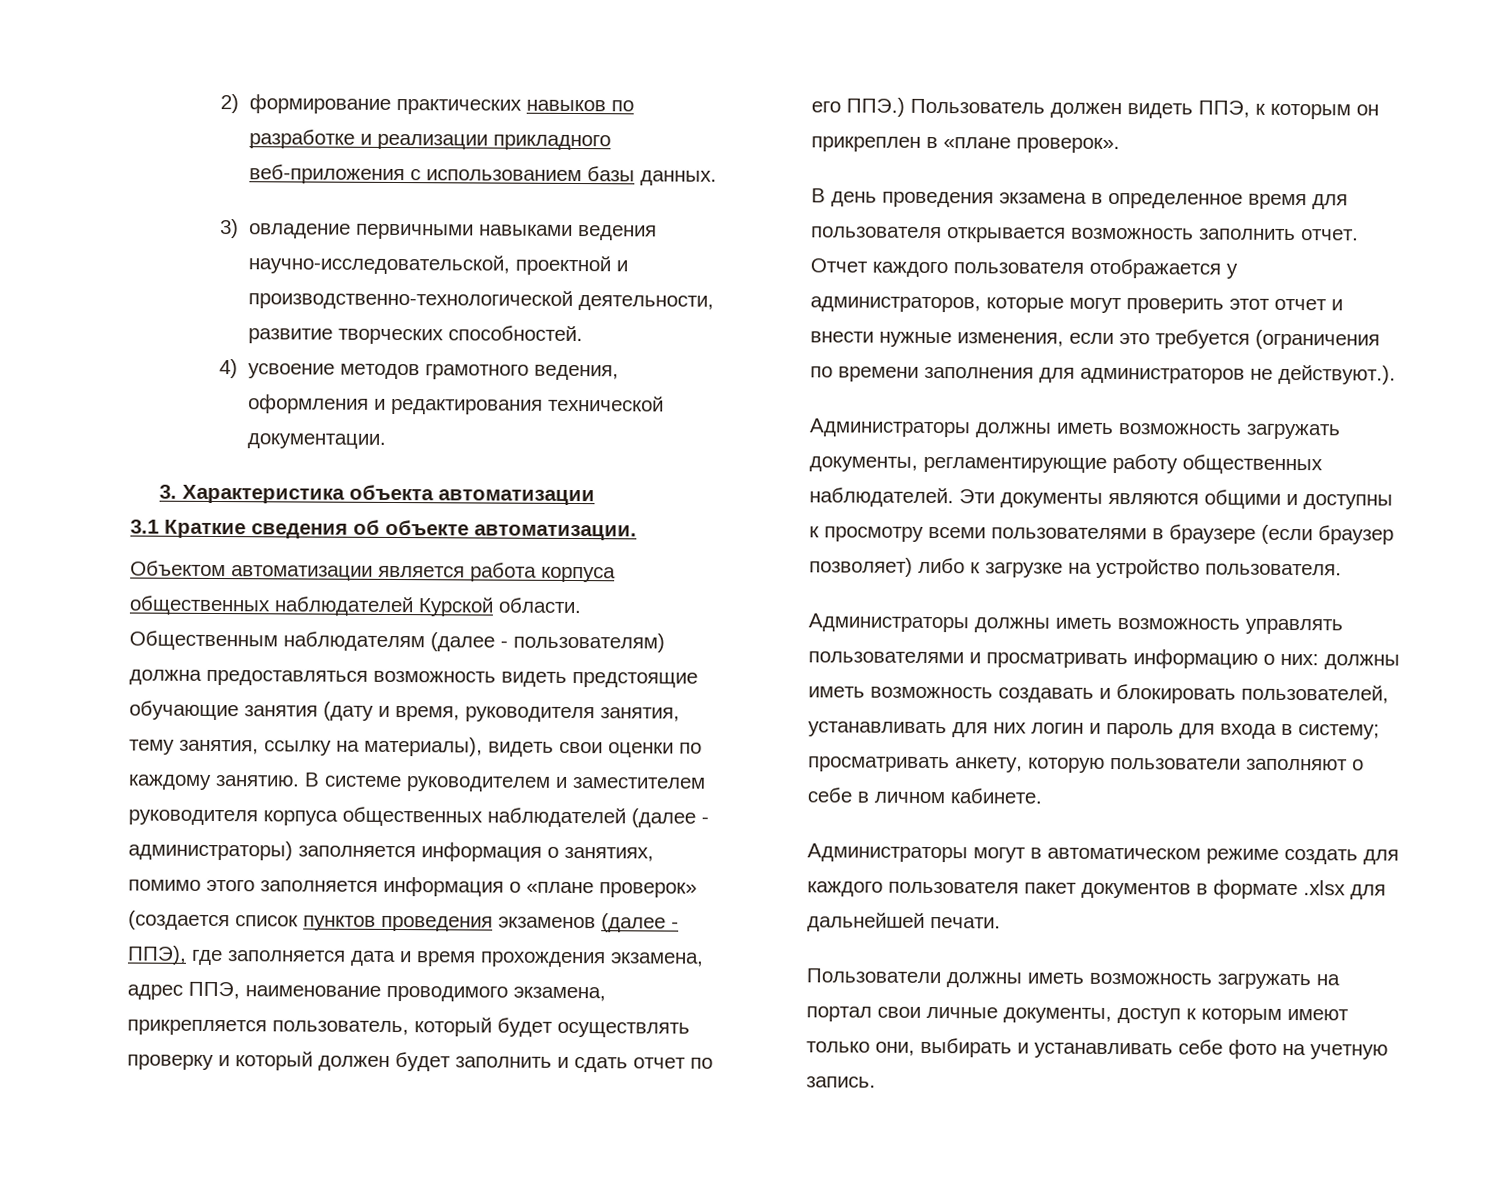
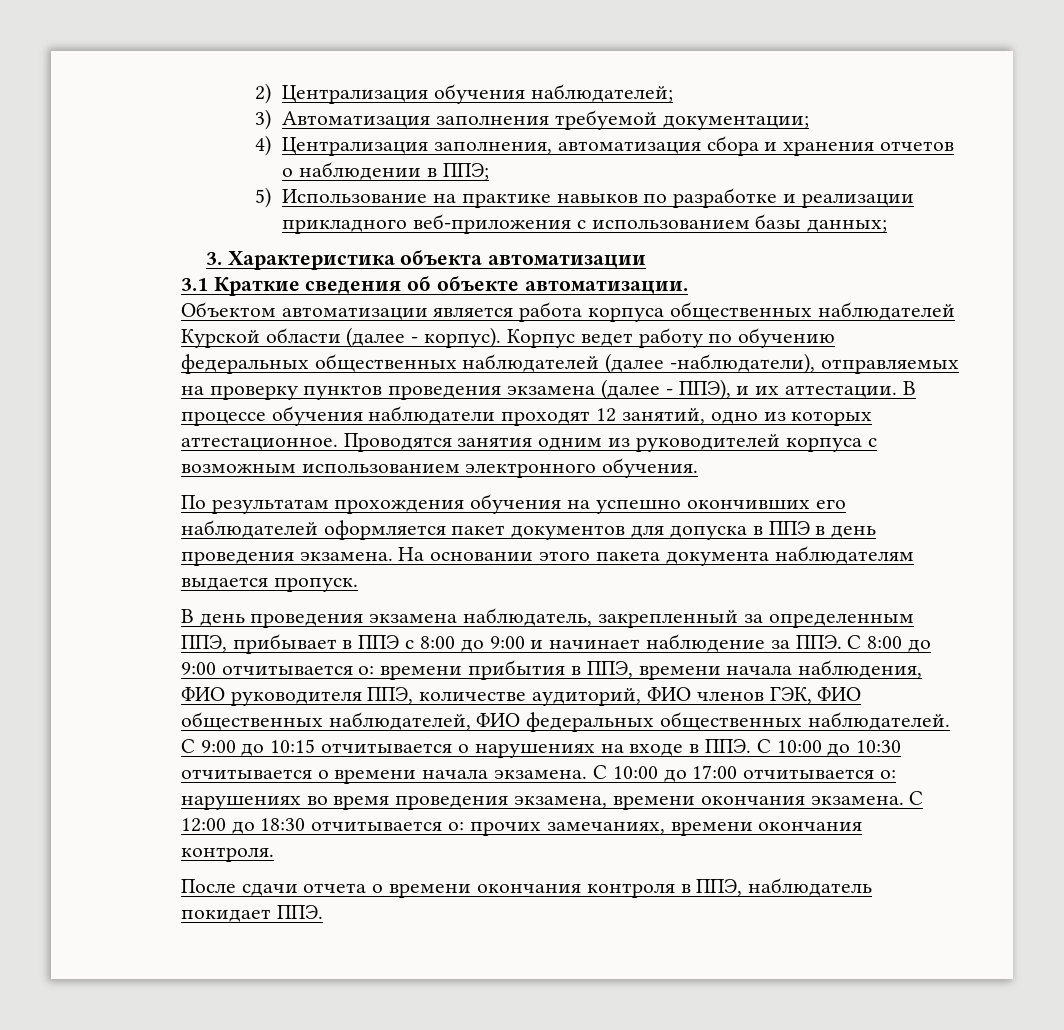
- 2) формирование практических навыков по разработке и реализации прикладного веб-приложения с использованием базы данных.
- 3) овладение первичными навыками ведения научно-исследовательской, проектной и производственно-технологической деятельности, развитие творческих способностей.
- 4) усвоение методов грамотного ведения, оформления и редактирования технической документации.
+ 2) Централизация обучения наблюдателей;
+ 3) Автоматизация заполнения требуемой документации;
+ 4) Централизация заполнения, автоматизация сбора и хранения отчетов о наблюдении в ППЭ;
+ 5) Использование на практике навыков по разработке и реализации прикладного веб-приложения с использованием базы данных;
- Объектом автоматизации является работа корпуса общественных наблюдателей Курской области. Общественным наблюдателям (далее - пользователям) должна предоставляться возможность видеть предстоящие обучающие занятия (дату и время, руководителя занятия, тему занятия, ссылку на материалы), видеть свои оценки по каждому занятию. В системе руководителем и заместителем руководителя корпуса общественных наблюдателей (далее - администраторы) заполняется информация о занятиях, помимо этого заполняется информация о «плане проверок» (создается список пунктов проведения экзаменов (далее - ППЭ), где заполняется дата и время прохождения экзамена, адрес ППЭ, наименование проводимого экзамена, прикрепляется пользователь, который будет осуществлять проверку и который должен будет заполнить и сдать отчет по его ППЭ.) Пользователь должен видеть ППЭ, к которым он прикреплен в «плане проверок».
- В день проведения экзамена в определенное время для пользователя открывается возможность заполнить отчет. Отчет каждого пользователя отображается у администраторов, которые могут проверить этот отчет и внести нужные изменения, если это требуется (ограничения по времени заполнения для администраторов не действуют.).
- Администраторы должны иметь возможность загружать документы, регламентирующие работу общественных наблюдателей. Эти документы являются общими и доступны к просмотру всеми пользователями в браузере (если браузер позволяет) либо к загрузке на устройство пользователя.
- Администраторы должны иметь возможность управлять пользователями и просматривать информацию о них: должны иметь возможность создавать и блокировать пользователей, устанавливать для них логин и пароль для входа в систему; просматривать анкету, которую пользователи заполняют о себе в личном кабинете.
- Администраторы могут в автоматическом режиме создать для каждого пользователя пакет документов в формате .xlsx для дальнейшей печати.
- Пользователи должны иметь возможность загружать на портал свои личные документы, доступ к которым имеют только они, выбирать и устанавливать себе фото на учетную запись.
+ Объектом автоматизации является работа корпуса общественных наблюдателей Курской области (далее - корпус). Корпус ведет работу по обучению федеральных общественных наблюдателей (далее -наблюдатели), отправляемых на проверку пунктов проведения экзамена (далее - ППЭ), и их аттестации. В процессе обучения наблюдатели проходят 12 занятий, одно из которых аттестационное. Проводятся занятия одним из руководителей корпуса с возможным использованием электронного обучения.
+ По результатам прохождения обучения на успешно окончивших его наблюдателей оформляется пакет документов для допуска в ППЭ в день проведения экзамена. На основании этого пакета документа наблюдателям выдается пропуск.
+ В день проведения экзамена наблюдатель, закрепленный за определенным ППЭ, прибывает в ППЭ с 8:00 до 9:00 и начинает наблюдение за ППЭ. С 8:00 до 9:00 отчитывается о: времени прибытия в ППЭ, времени начала наблюдения, ФИО руководителя ППЭ, количестве аудиторий, ФИО членов ГЭК, ФИО общественных наблюдателей, ФИО федеральных общественных наблюдателей. С 9:00 до 10:15 отчитывается о нарушениях на входе в ППЭ. С 10:00 до 10:30 отчитывается о времени начала экзамена. С 10:00 до 17:00 отчитывается о: нарушениях во время проведения экзамена, времени окончания экзамена. С 12:00 до 18:30 отчитывается о: прочих замечаниях, времени окончания контроля.
+ После сдачи отчета о времени окончания контроля в ППЭ, наблюдатель покидает ППЭ.

